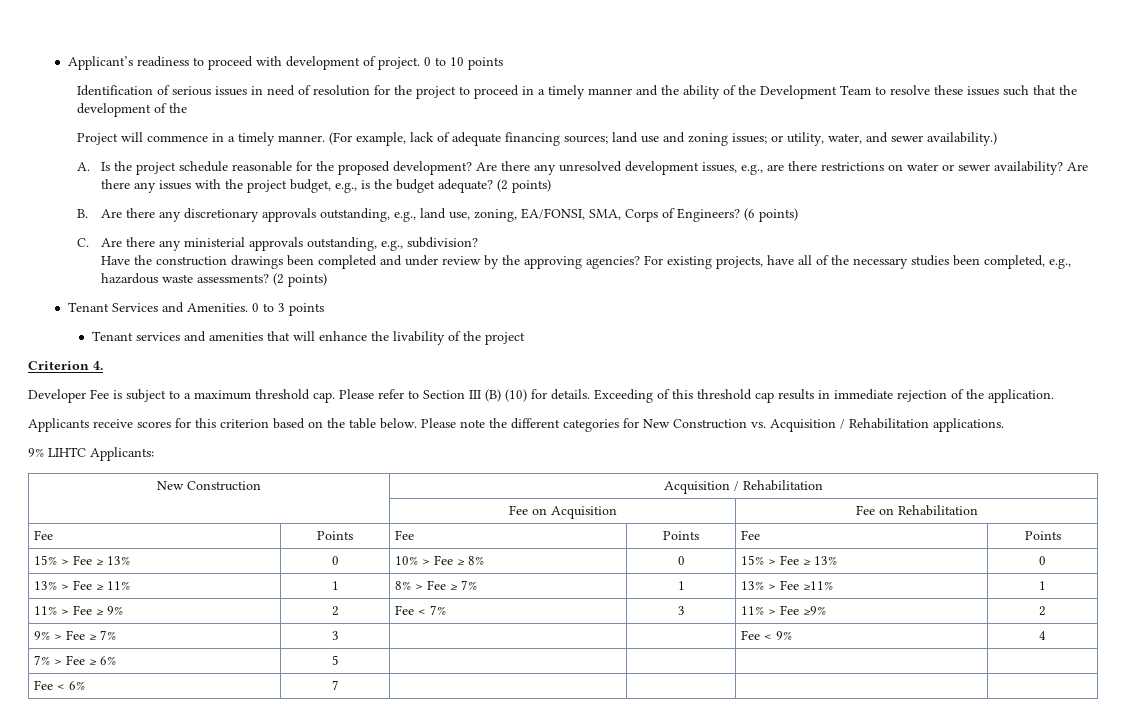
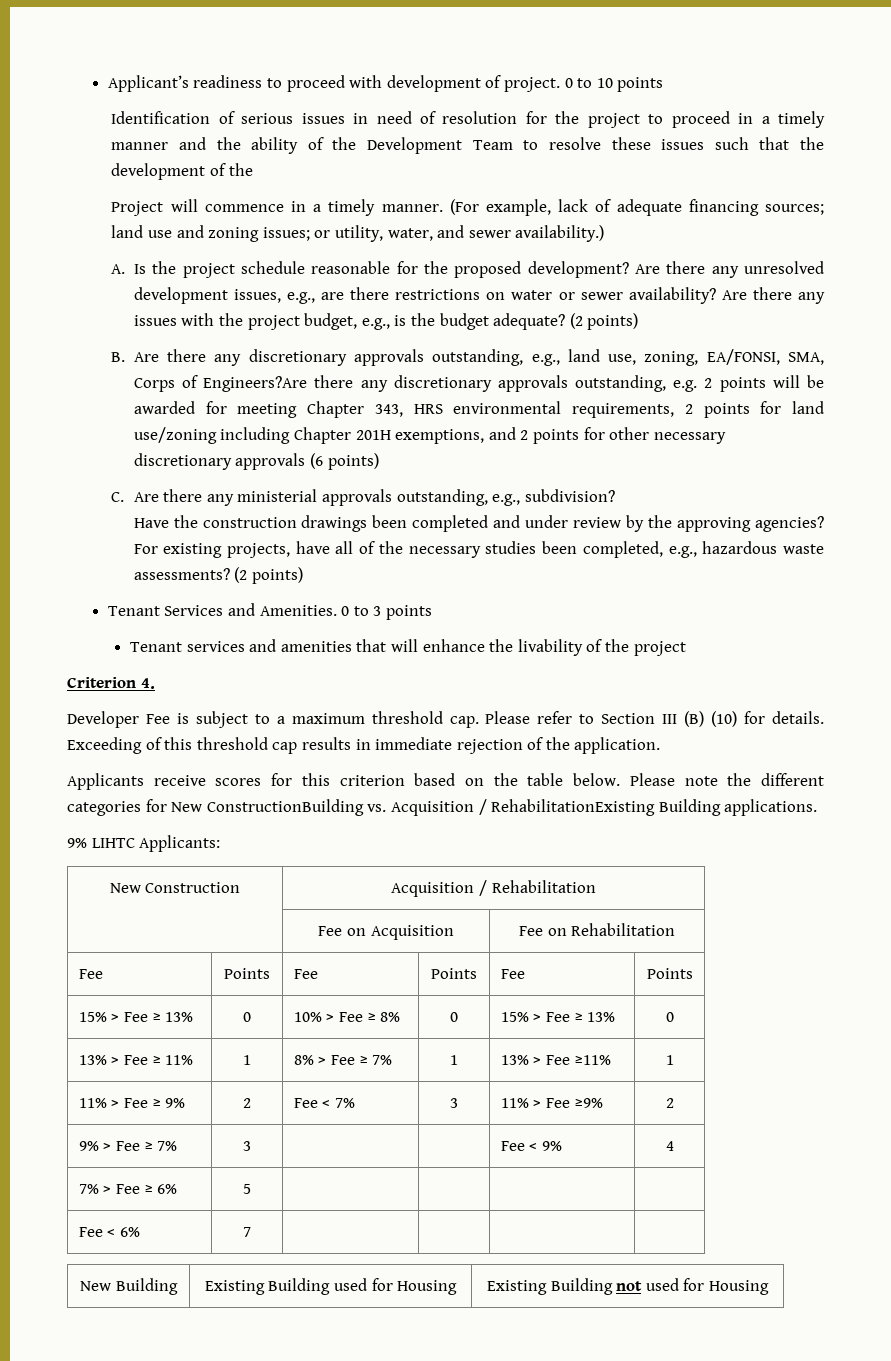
- B. Are there any discretionary approvals outstanding, e.g., land use, zoning, EA/FONSI, SMA, Corps of Engineers? (6 points)
+ B. Are there any discretionary approvals outstanding, e.g., land use, zoning, EA/FONSI, SMA, Corps of Engineers?Are there any discretionary approvals outstanding, e.g. 2 points will be awarded for meeting Chapter 343, HRS environmental requirements, 2 points for land use/zoning including Chapter 201H exemptions, and 2 points for other necessary discretionary approvals (6 points)
- Please note the different categories for New Construction vs. Acquisition / Rehabilitation applications.
+ Please note the different categories for New ConstructionBuilding vs. Acquisition / RehabilitationExisting Building applications.
+ New Building | Existing Building used for Housing | Existing Building not used for Housing

